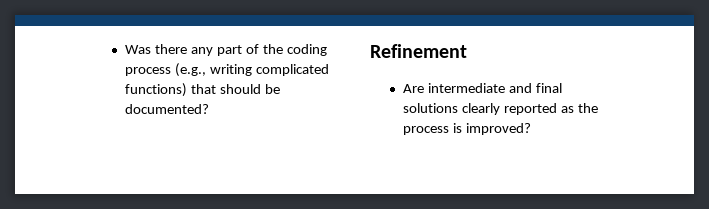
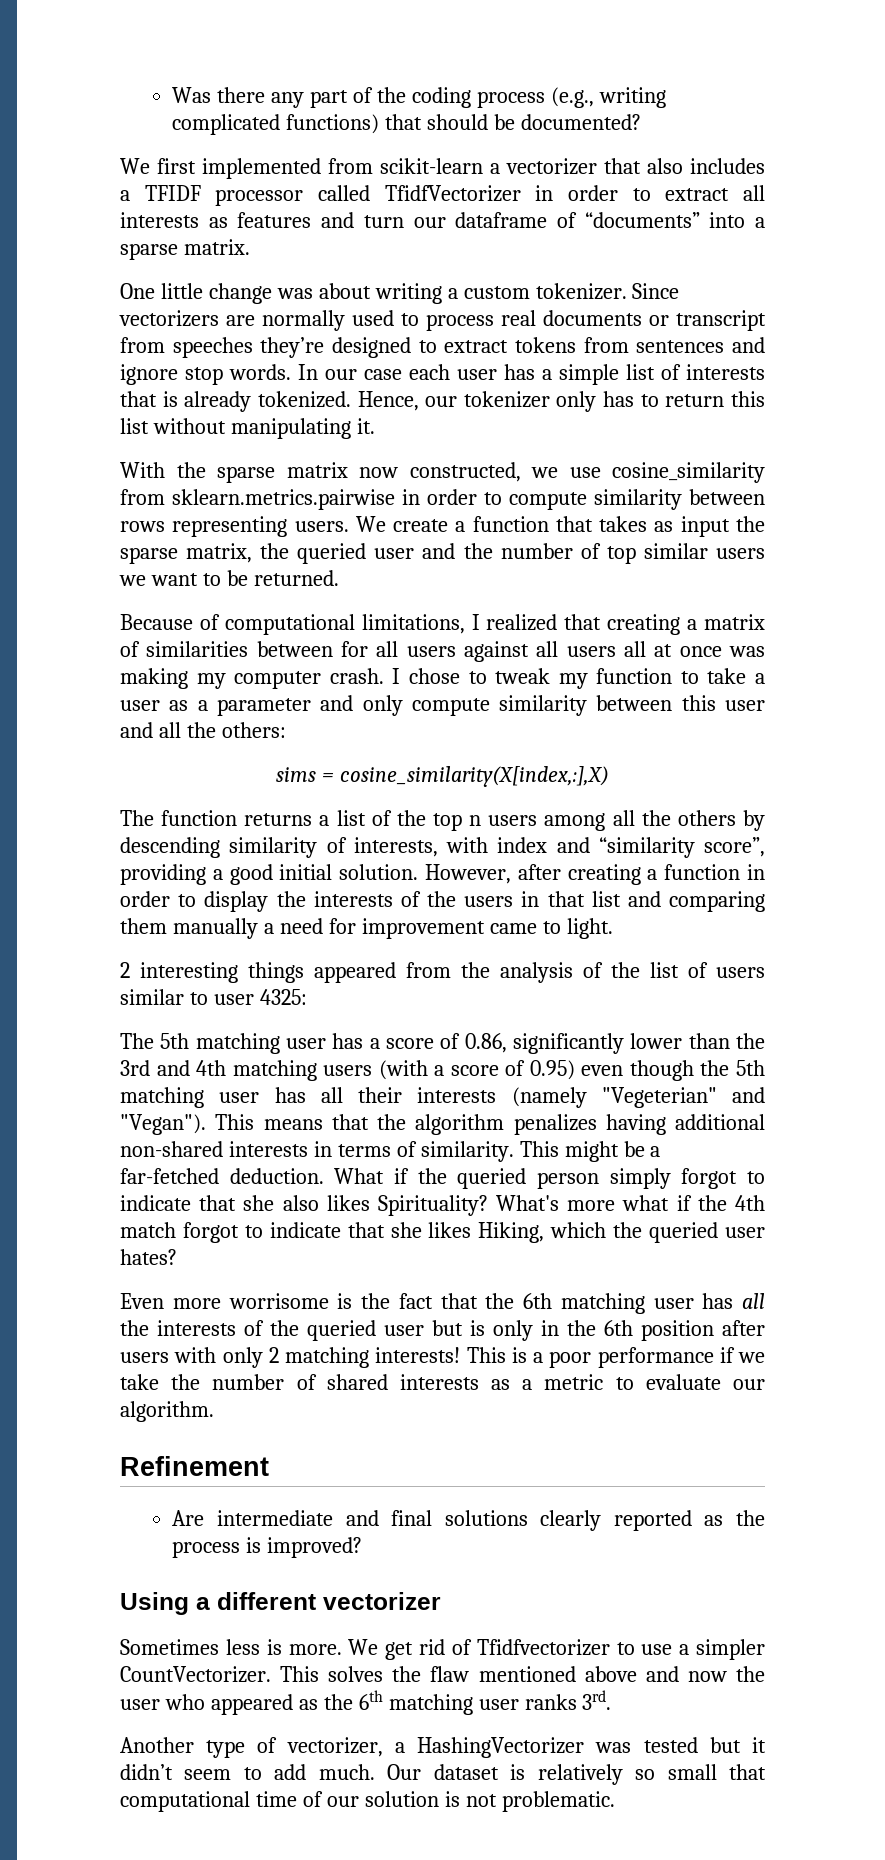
+ We first implemented from scikit-learn a vectorizer that also includes a TFIDF processor called TfidfVectorizer in order to extract all interests as features and turn our dataframe of “documents” into a sparse matrix.
+ One little change was about writing a custom tokenizer. Since vectorizers are normally used to process real documents or transcript from speeches they’re designed to extract tokens from sentences and ignore stop words. In our case each user has a simple list of interests that is already tokenized. Hence, our tokenizer only has to return this list without manipulating it.
+ With the sparse matrix now constructed, we use cosine_similarity from sklearn.metrics.pairwise in order to compute similarity between rows representing users. We create a function that takes as input the sparse matrix, the queried user and the number of top similar users we want to be returned.
+ Because of computational limitations, I realized that creating a matrix of similarities between for all users against all users all at once was making my computer crash. I chose to tweak my function to take a user as a parameter and only compute similarity between this user and all the others:
+ sims = cosine_similarity(X[index,:],X)
+ The function returns a list of the top n users among all the others by descending similarity of interests, with index and “similarity score”, providing a good initial solution. However, after creating a function in order to display the interests of the users in that list and comparing them manually a need for improvement came to light.
+ 2 interesting things appeared from the analysis of the list of users similar to user 4325:
+ The 5th matching user has a score of 0.86, significantly lower than the 3rd and 4th matching users (with a score of 0.95) even though the 5th matching user has all their interests (namely "Vegeterian" and "Vegan"). This means that the algorithm penalizes having additional non-shared interests in terms of similarity. This might be a far-fetched deduction. What if the queried person simply forgot to indicate that she also likes Spirituality? What's more what if the 4th match forgot to indicate that she likes Hiking, which the queried user hates?
+ Even more worrisome is the fact that the 6th matching user has all the interests of the queried user but is only in the 6th position after users with only 2 matching interests! This is a poor performance if we take the number of shared interests as a metric to evaluate our algorithm.
+ Using a different vectorizer
+ Sometimes less is more. We get rid of Tfidfvectorizer to use a simpler CountVectorizer. This solves the flaw mentioned above and now the user who appeared as the 6th matching user ranks 3rd.
+ Another type of vectorizer, a HashingVectorizer was tested but it didn’t seem to add much. Our dataset is relatively so small that computational time of our solution is not problematic.

